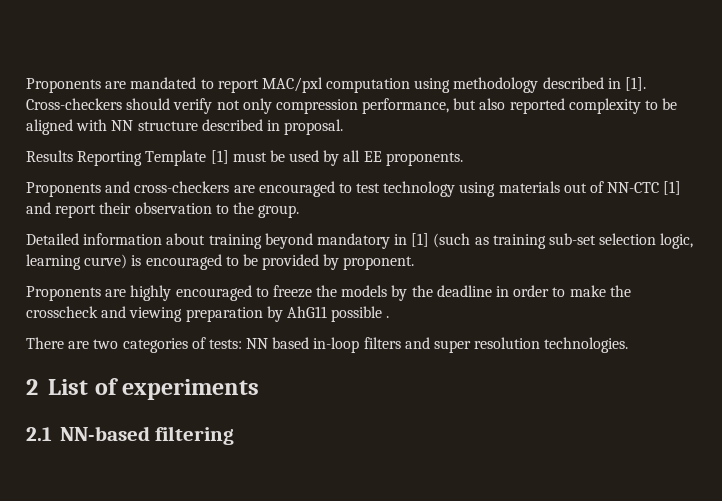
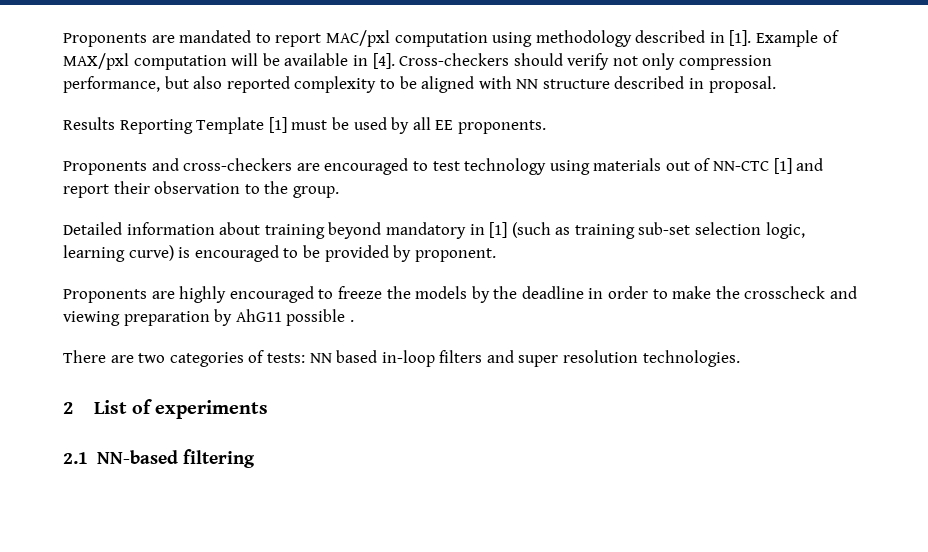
+ Example of MAX/pxl computation will be available in [4].

